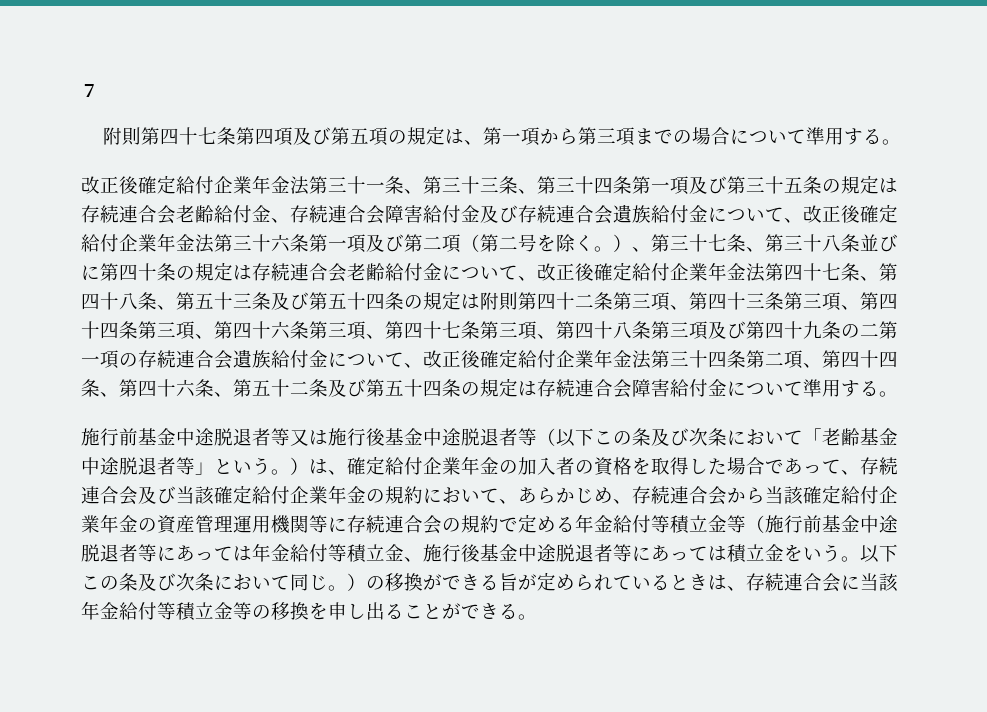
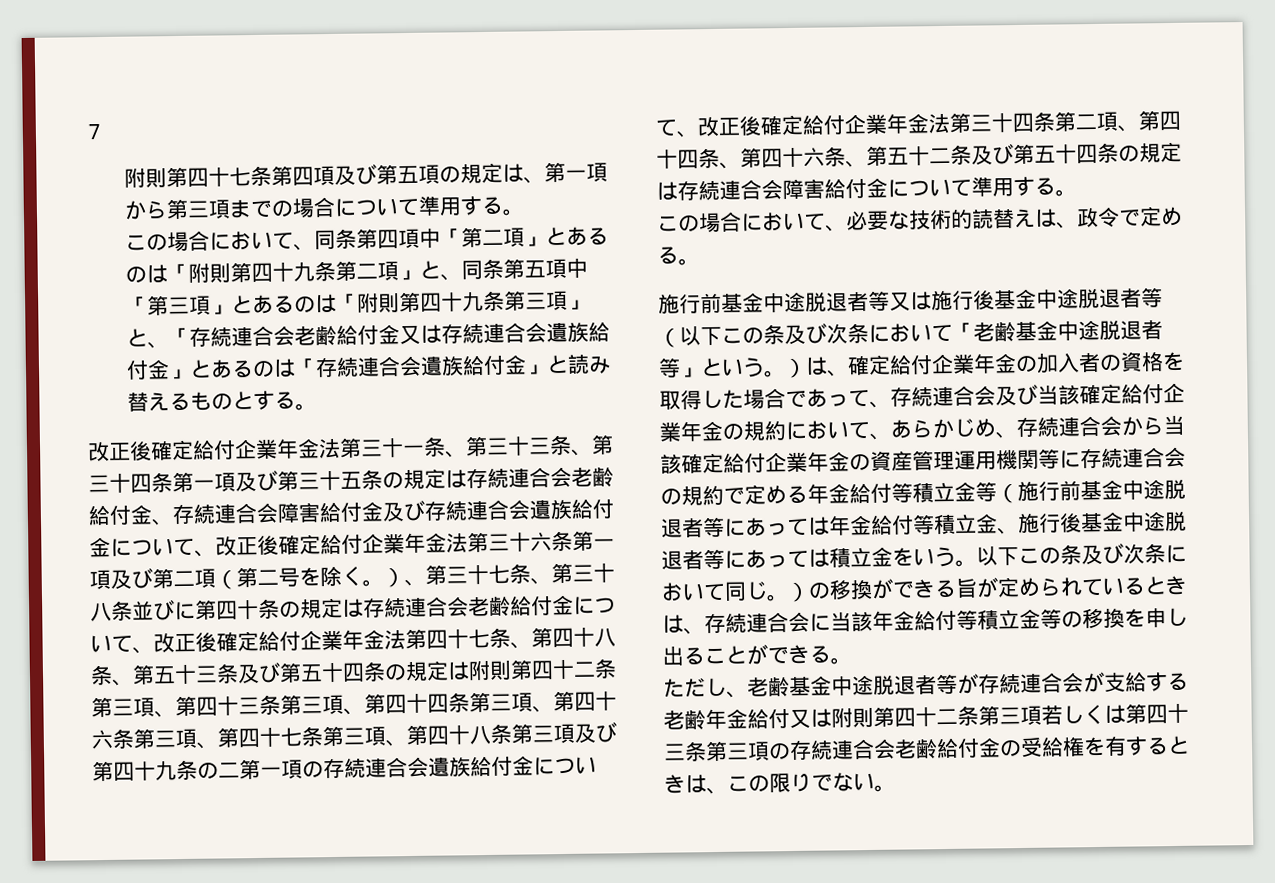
+ この場合において、同条第四項中「第二項」とあるのは「附則第四十九条第二項」と、同条第五項中「第三項」とあるのは「附則第四十九条第三項」と、「存続連合会老齢給付金又は存続連合会遺族給付金」とあるのは「存続連合会遺族給付金」と読み替えるものとする。
+ この場合において、必要な技術的読替えは、政令で定める。
+ ただし、老齢基金中途脱退者等が存続連合会が支給する老齢年金給付又は附則第四十二条第三項若しくは第四十三条第三項の存続連合会老齢給付金の受給権を有するときは、この限りでない。

